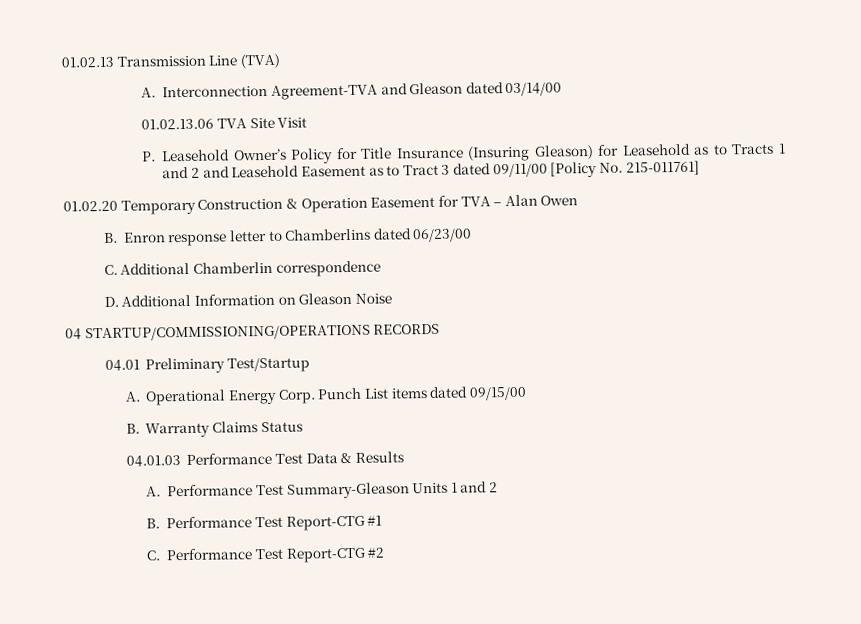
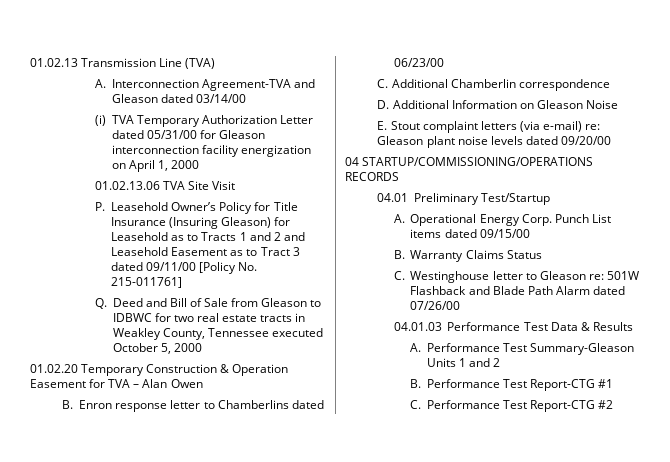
+ (i) TVA Temporary Authorization Letter dated 05/31/00 for Gleason interconnection facility energization on April 1, 2000
+ Q. Deed and Bill of Sale from Gleason to IDBWC for two real estate tracts in Weakley County, Tennessee executed October 5, 2000
+ E. Stout complaint letters (via e-mail) re: Gleason plant noise levels dated 09/20/00
+ C. Westinghouse letter to Gleason re: 501W Flashback and Blade Path Alarm dated 07/26/00

